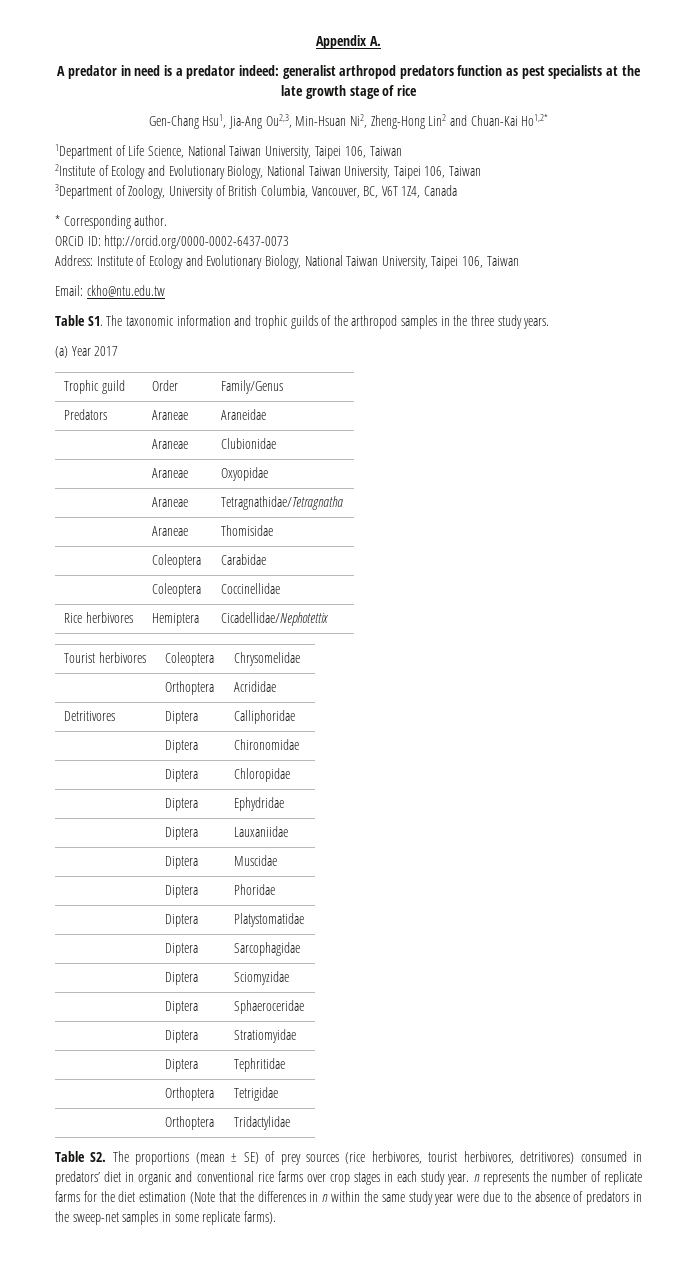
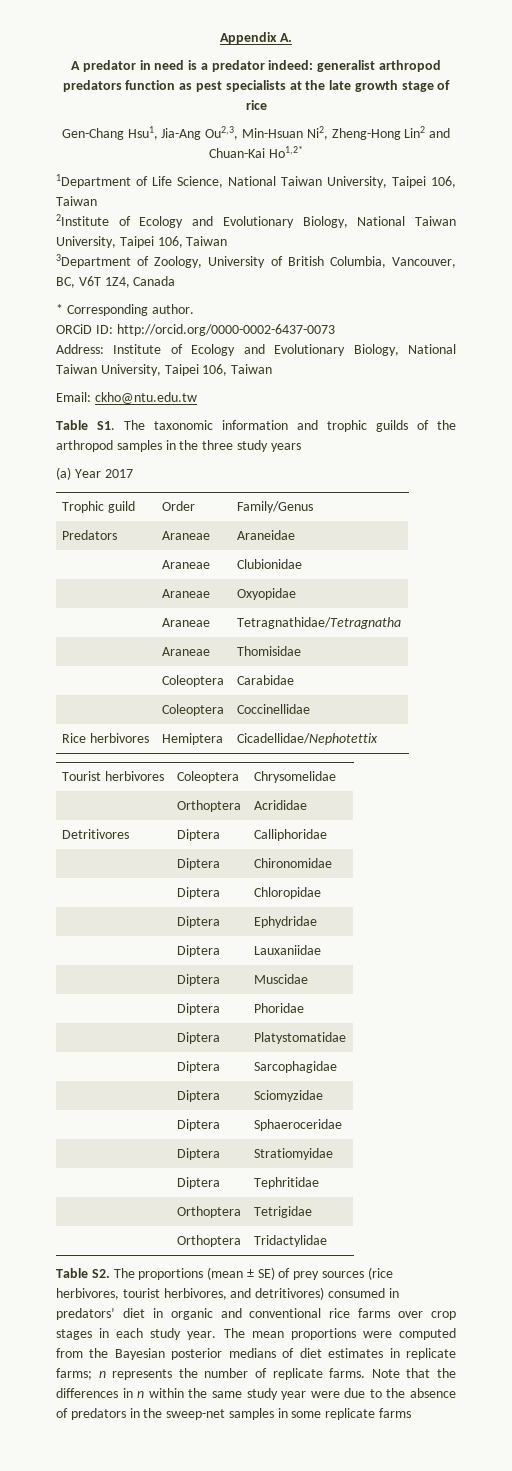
- Table S1. The taxonomic information and trophic guilds of the arthropod samples in the three study years.
+ Table S1. The taxonomic information and trophic guilds of the arthropod samples in the three study years
- Table S2. The proportions (mean ± SE) of prey sources (rice herbivores, tourist herbivores, detritivores) consumed in predators’ diet in organic and conventional rice farms over crop stages in each study year. n represents the number of replicate farms for the diet estimation (Note that the differences in n within the same study year were due to the absence of predators in the sweep-net samples in some replicate farms).
+ Table S2. The proportions (mean ± SE) of prey sources (rice herbivores, tourist herbivores, and detritivores) consumed in predators’ diet in organic and conventional rice farms over crop stages in each study year. The mean proportions were computed from the Bayesian posterior medians of diet estimates in replicate farms; n represents the number of replicate farms. Note that the differences in n within the same study year were due to the absence of predators in the sweep-net samples in some replicate farms

